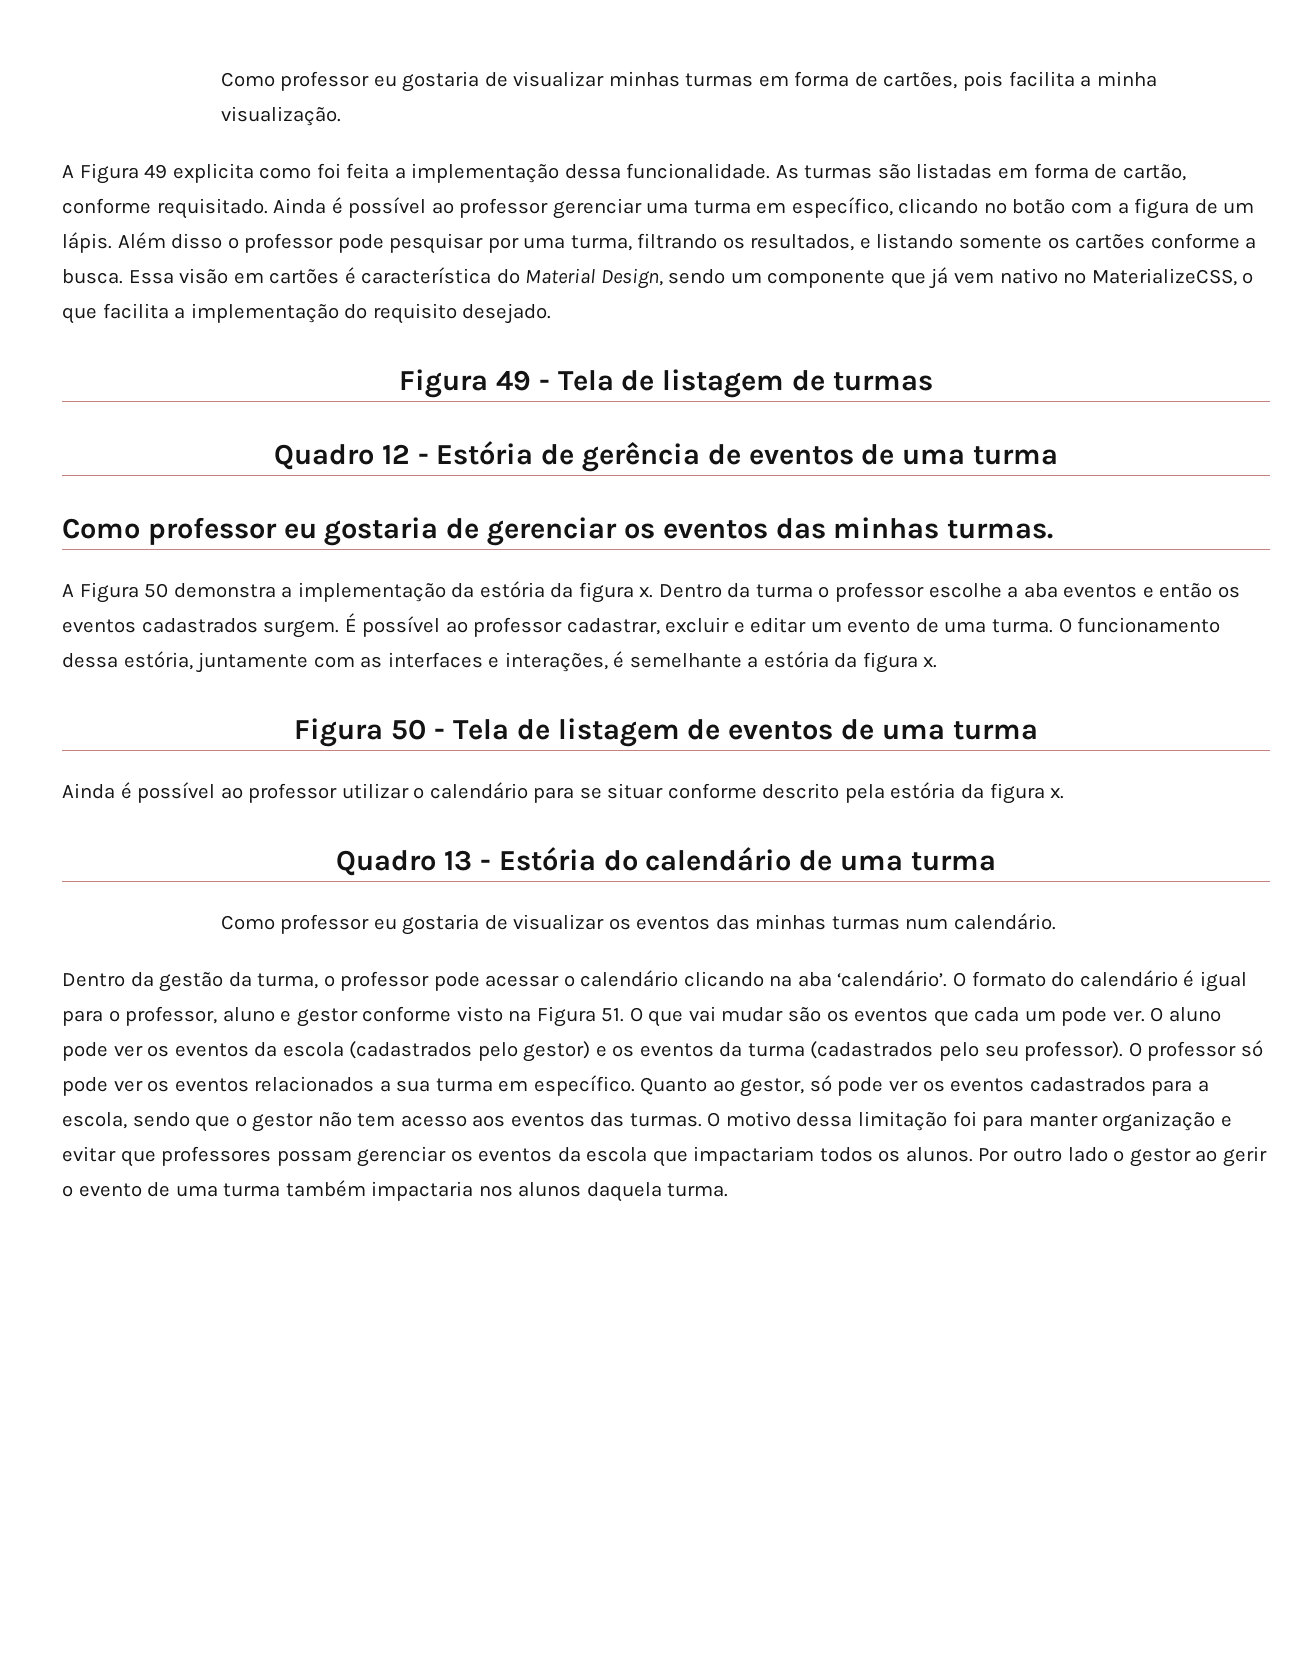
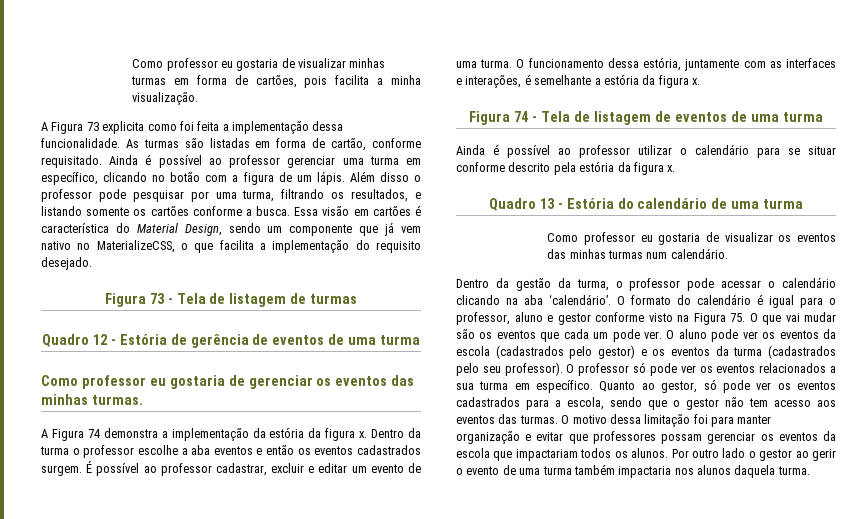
- A Figura 49 explicita como foi feita a implementação dessa funcionalidade.
+ A Figura 73 explicita como foi feita a implementação dessa funcionalidade.
- Figura 49 - Tela de listagem de turmas
+ Figura 73 - Tela de listagem de turmas
- A Figura 50 demonstra a implementação da estória da figura x.
+ A Figura 74 demonstra a implementação da estória da figura x.
- Figura 50 - Tela de listagem de eventos de uma turma
+ Figura 74 - Tela de listagem de eventos de uma turma
- O formato do calendário é igual para o professor, aluno e gestor conforme visto na Figura 51. O que vai mudar são os eventos que cada um pode ver.
+ O formato do calendário é igual para o professor, aluno e gestor conforme visto na Figura 75. O que vai mudar são os eventos que cada um pode ver.

